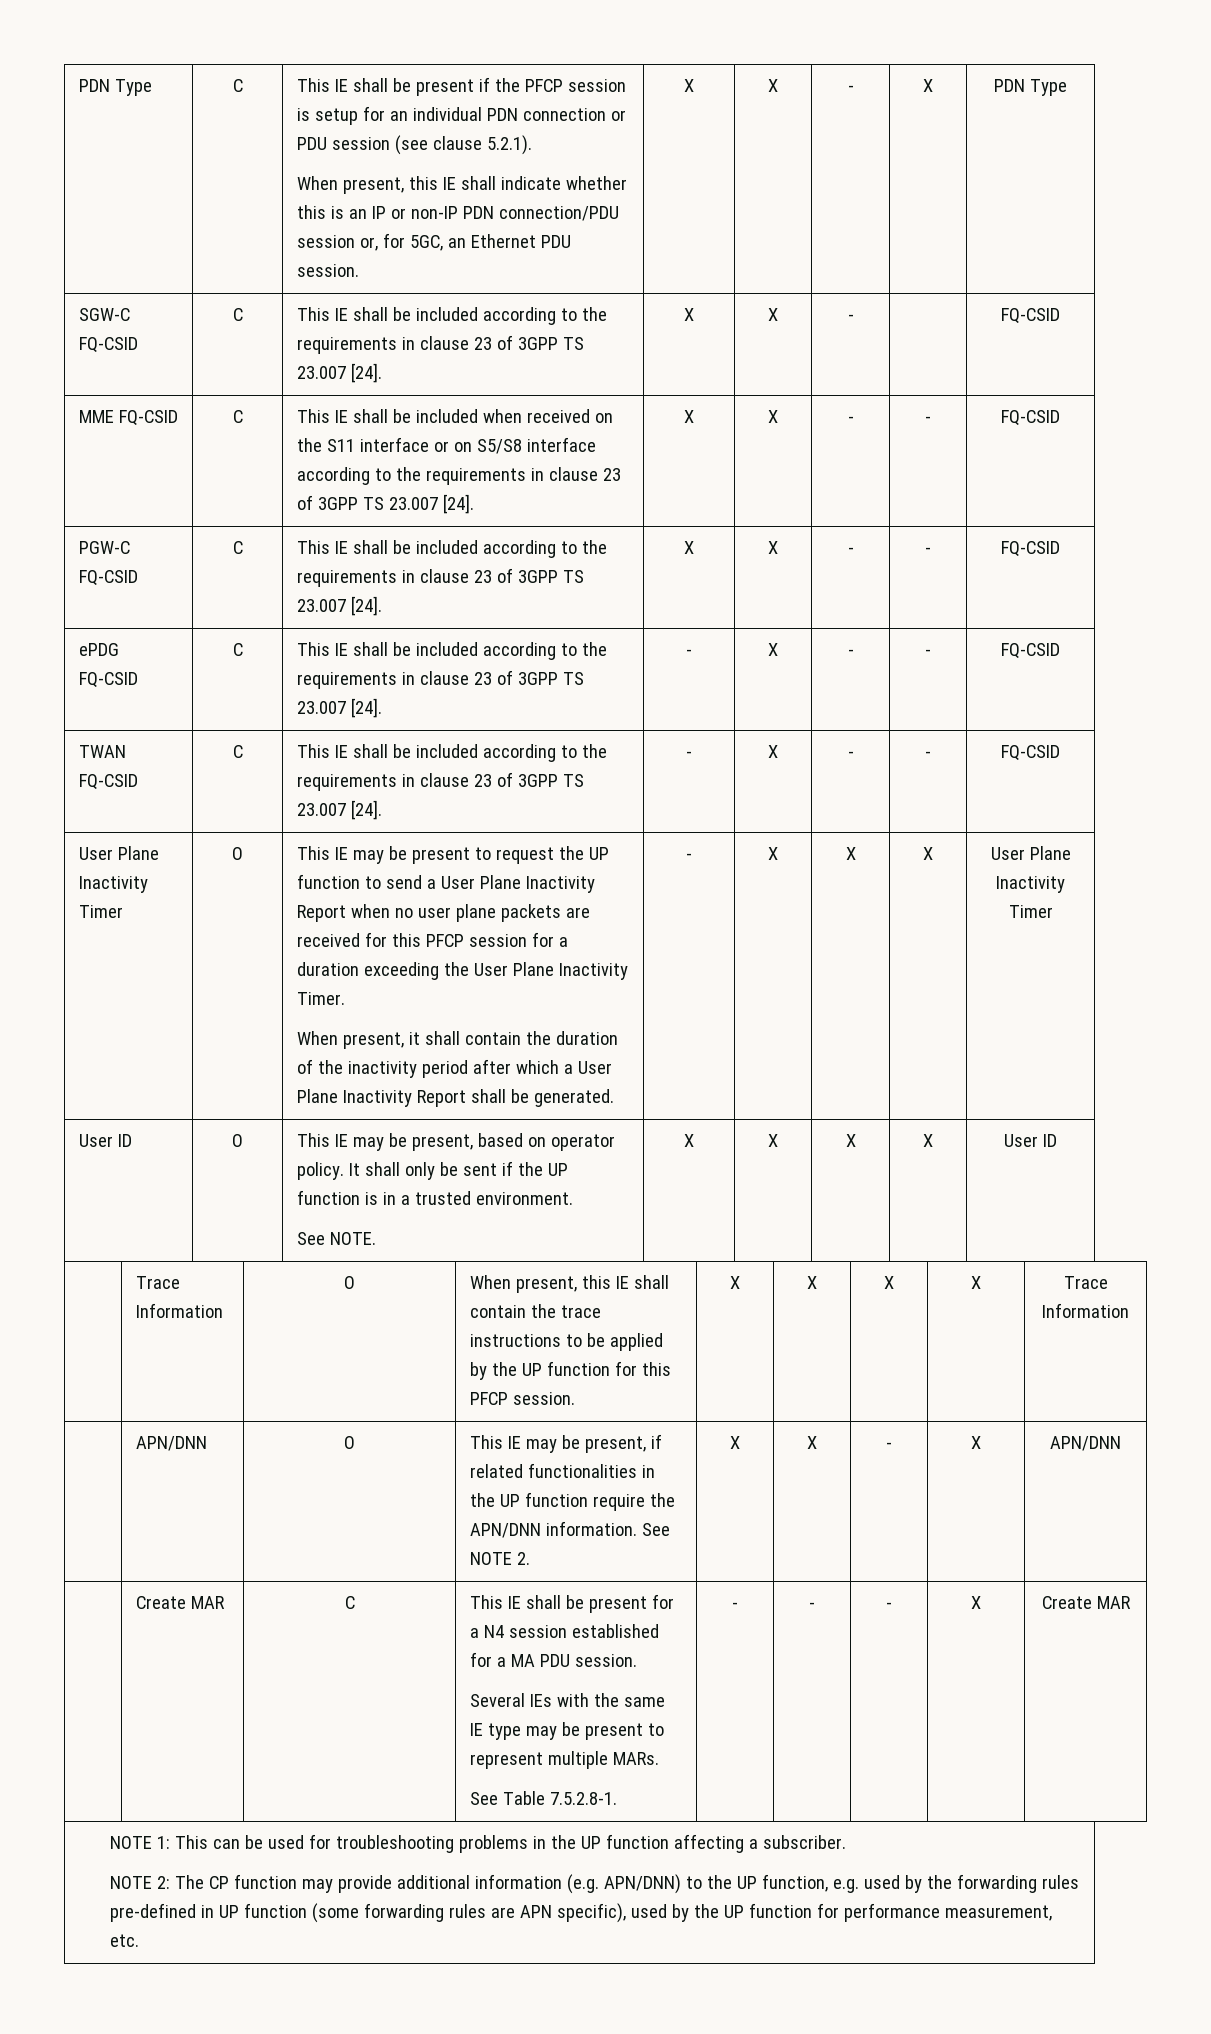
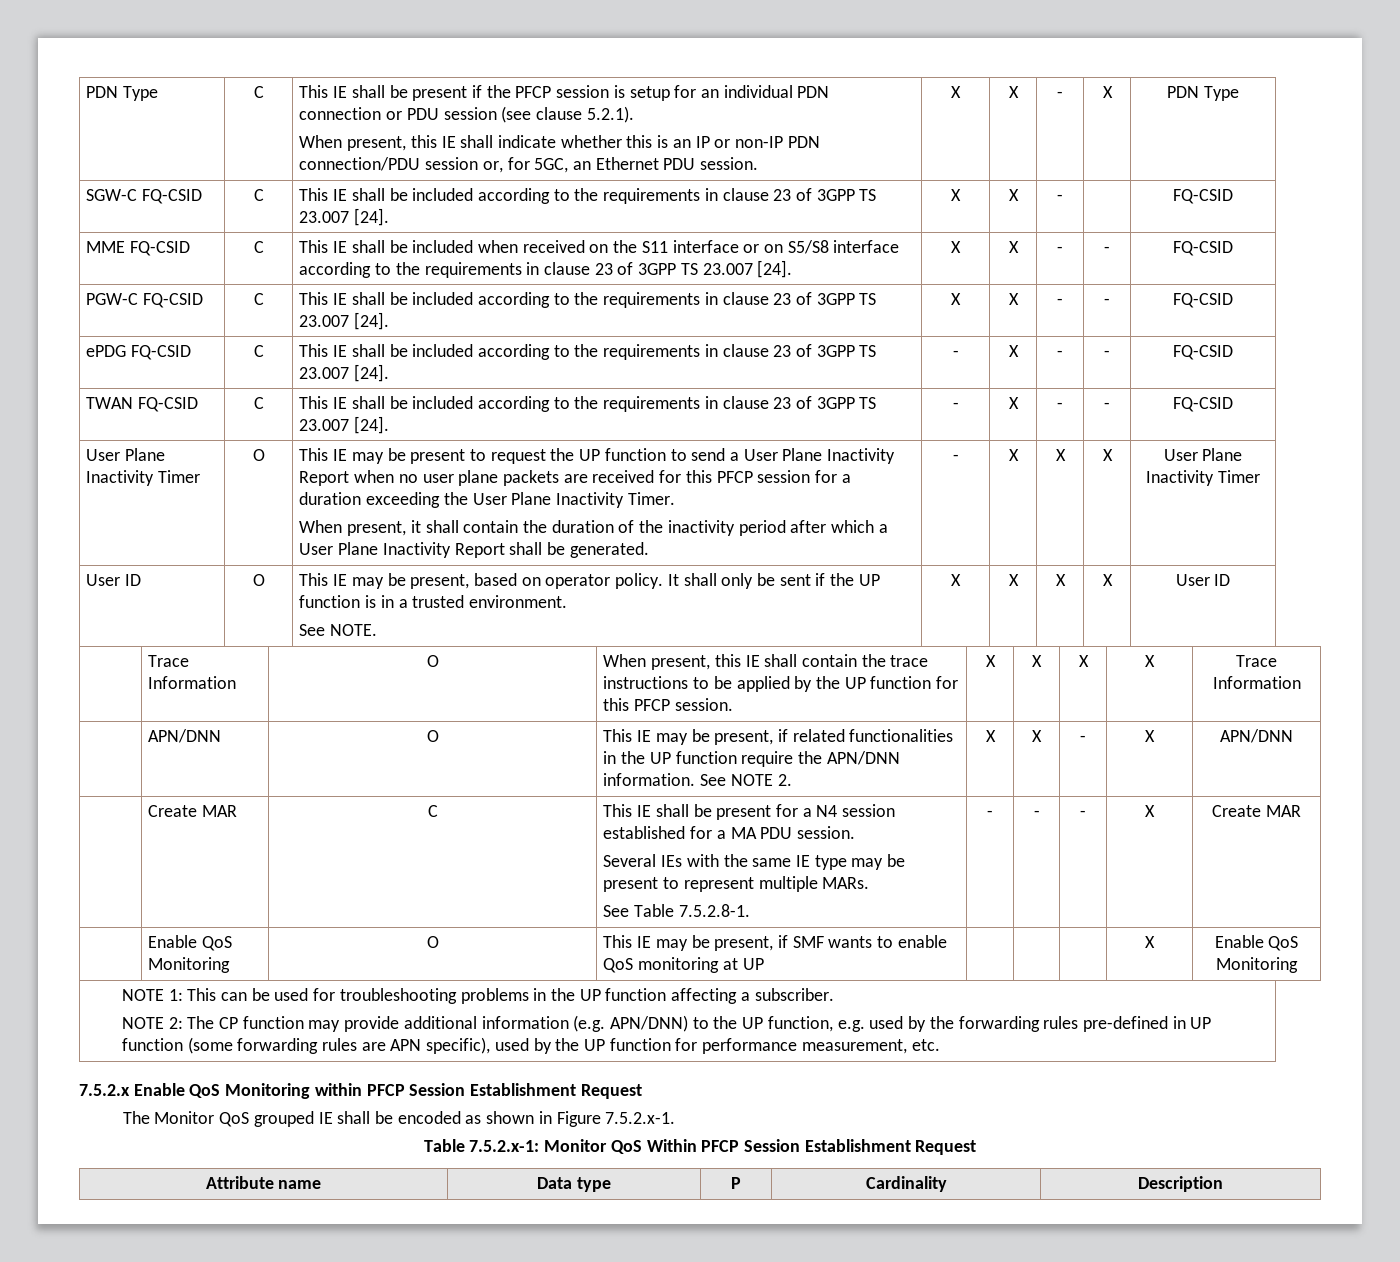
+ | Enable QoS Monitoring | O | This IE may be present, if SMF wants to enable QoS monitoring at UP | | | | X | Enable QoS Monitoring
+ 7.5.2.x Enable QoS Monitoring within PFCP Session Establishment Request
+ The Monitor QoS grouped IE shall be encoded as shown in Figure 7.5.2.x-1.
+ Table 7.5.2.x-1: Monitor QoS Within PFCP Session Establishment Request
+ Attribute name | Data type | P | Cardinality | Description

